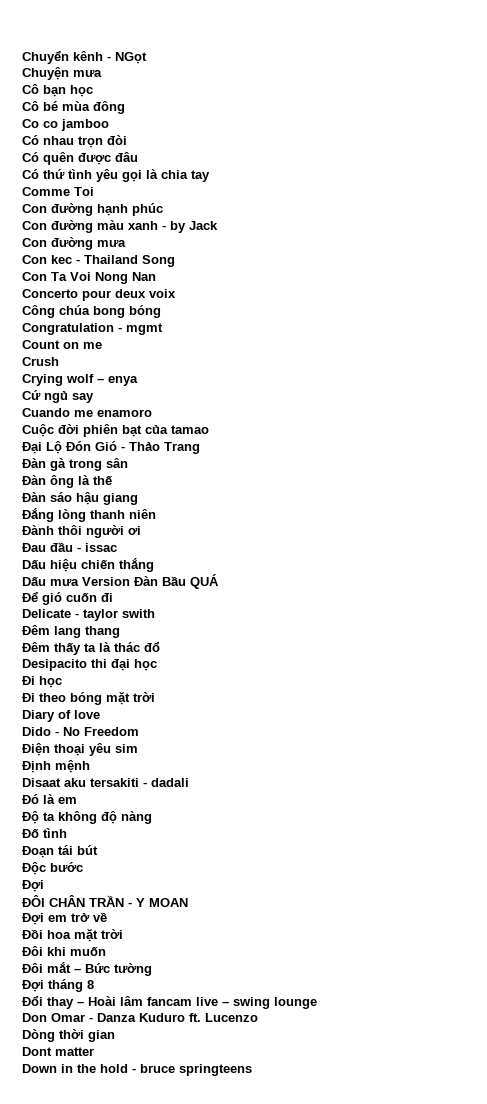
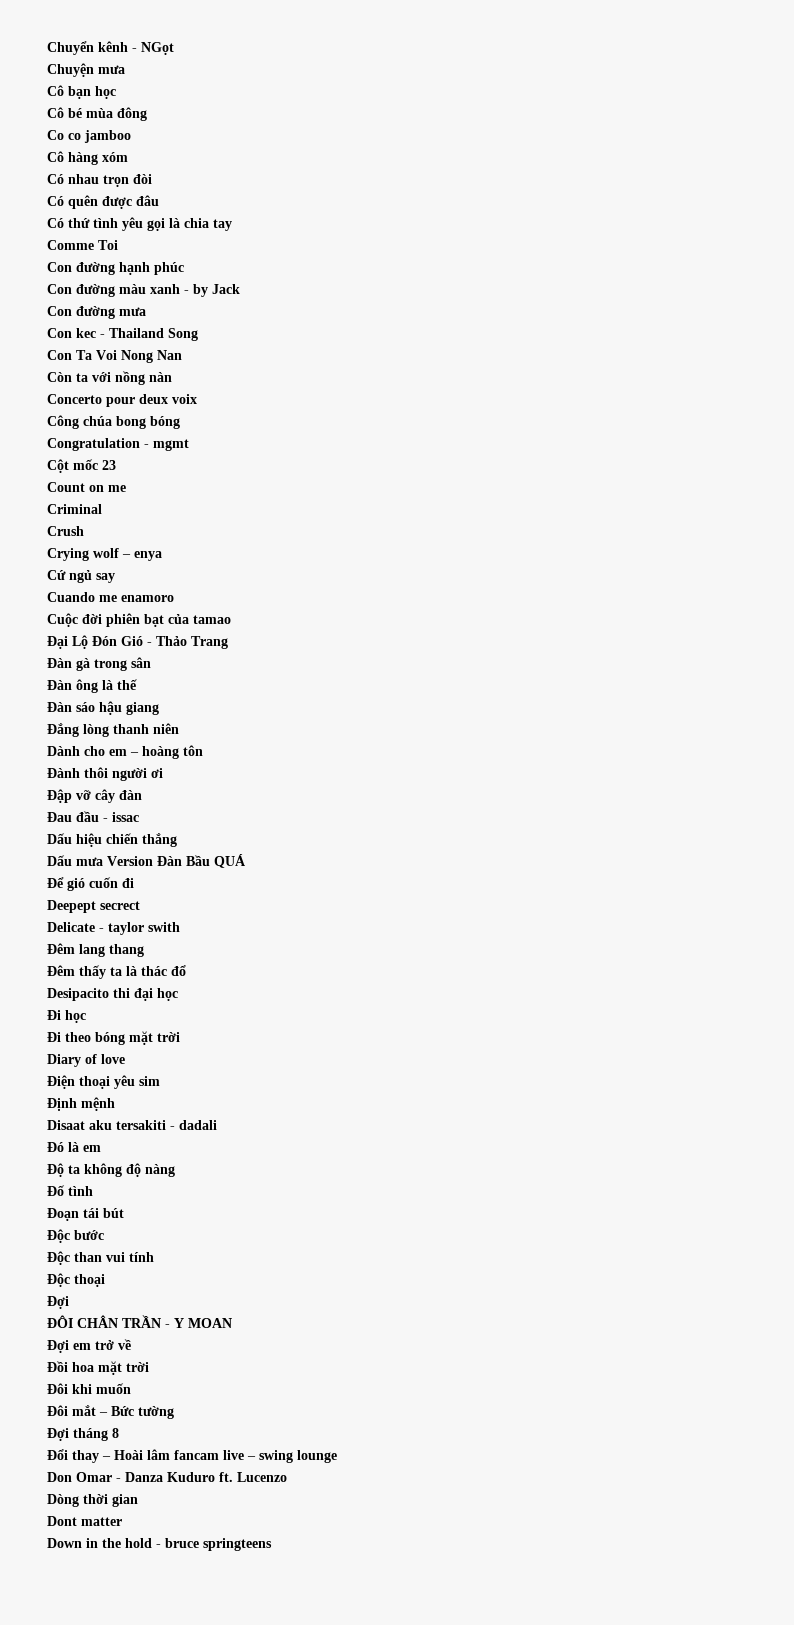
+ Cô hàng xóm
+ Còn ta với nồng nàn
+ Cột mốc 23
+ Criminal
+ Dành cho em – hoàng tôn
+ Đập vỡ cây đàn
+ Deepept secrect
- Dido - No Freedom
+ Độc than vui tính
+ Độc thoại

